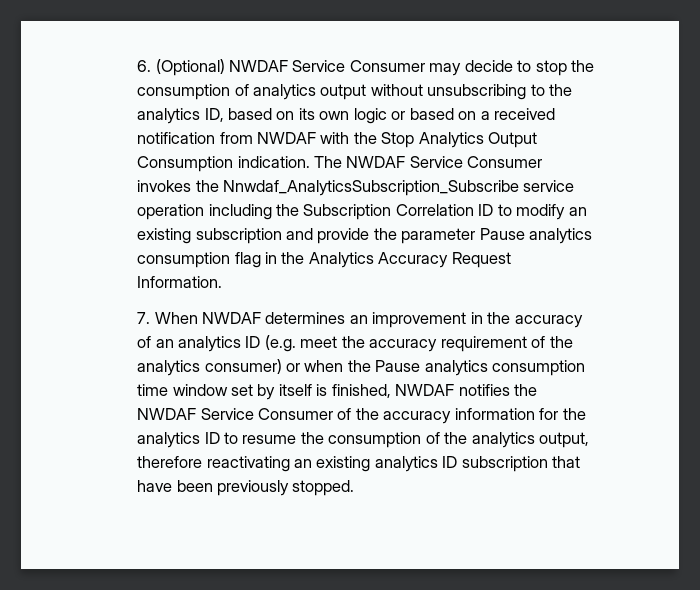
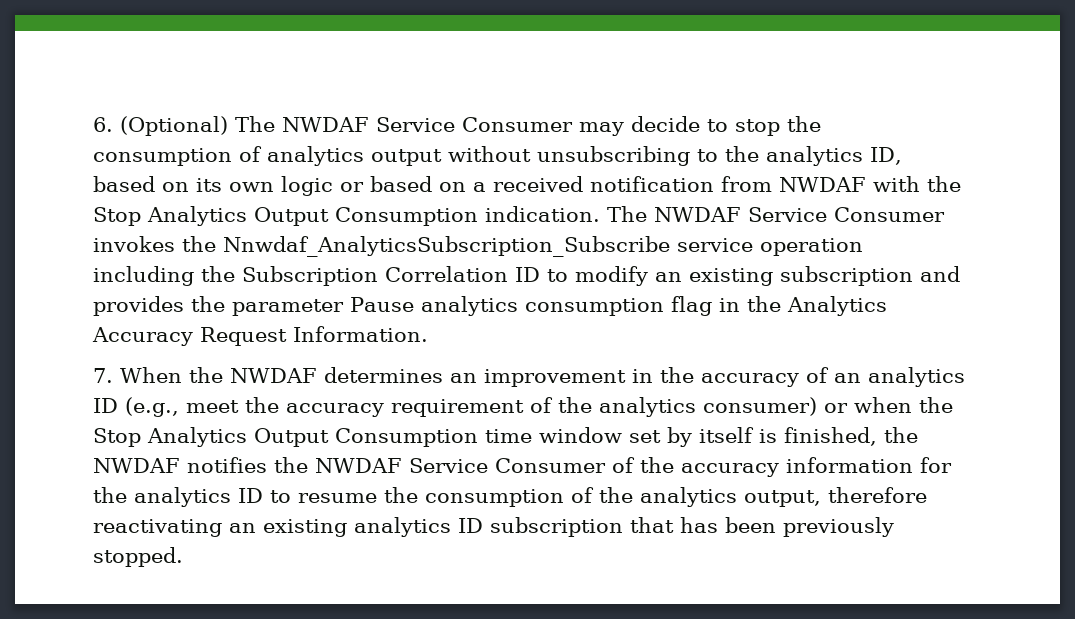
- 6. (Optional) NWDAF Service Consumer may decide to stop the consumption of analytics output without unsubscribing to the analytics ID, based on its own logic or based on a received notification from NWDAF with the Stop Analytics Output Consumption indication.
+ 6. (Optional) The NWDAF Service Consumer may decide to stop the consumption of analytics output without unsubscribing to the analytics ID, based on its own logic or based on a received notification from NWDAF with the Stop Analytics Output Consumption indication.
- The NWDAF Service Consumer invokes the Nnwdaf_AnalyticsSubscription_Subscribe service operation including the Subscription Correlation ID to modify an existing subscription and provide the parameter Pause analytics consumption flag in the Analytics Accuracy Request Information.
+ The NWDAF Service Consumer invokes the Nnwdaf_AnalyticsSubscription_Subscribe service operation including the Subscription Correlation ID to modify an existing subscription and provides the parameter Pause analytics consumption flag in the Analytics Accuracy Request Information.
- 7. When NWDAF determines an improvement in the accuracy of an analytics ID (e.g. meet the accuracy requirement of the analytics consumer) or when the Pause analytics consumption time window set by itself is finished, NWDAF notifies the NWDAF Service Consumer of the accuracy information for the analytics ID to resume the consumption of the analytics output, therefore reactivating an existing analytics ID subscription that have been previously stopped.
+ 7. When the NWDAF determines an improvement in the accuracy of an analytics ID (e.g., meet the accuracy requirement of the analytics consumer) or when the Stop Analytics Output Consumption time window set by itself is finished, the NWDAF notifies the NWDAF Service Consumer of the accuracy information for the analytics ID to resume the consumption of the analytics output, therefore reactivating an existing analytics ID subscription that has been previously stopped.

